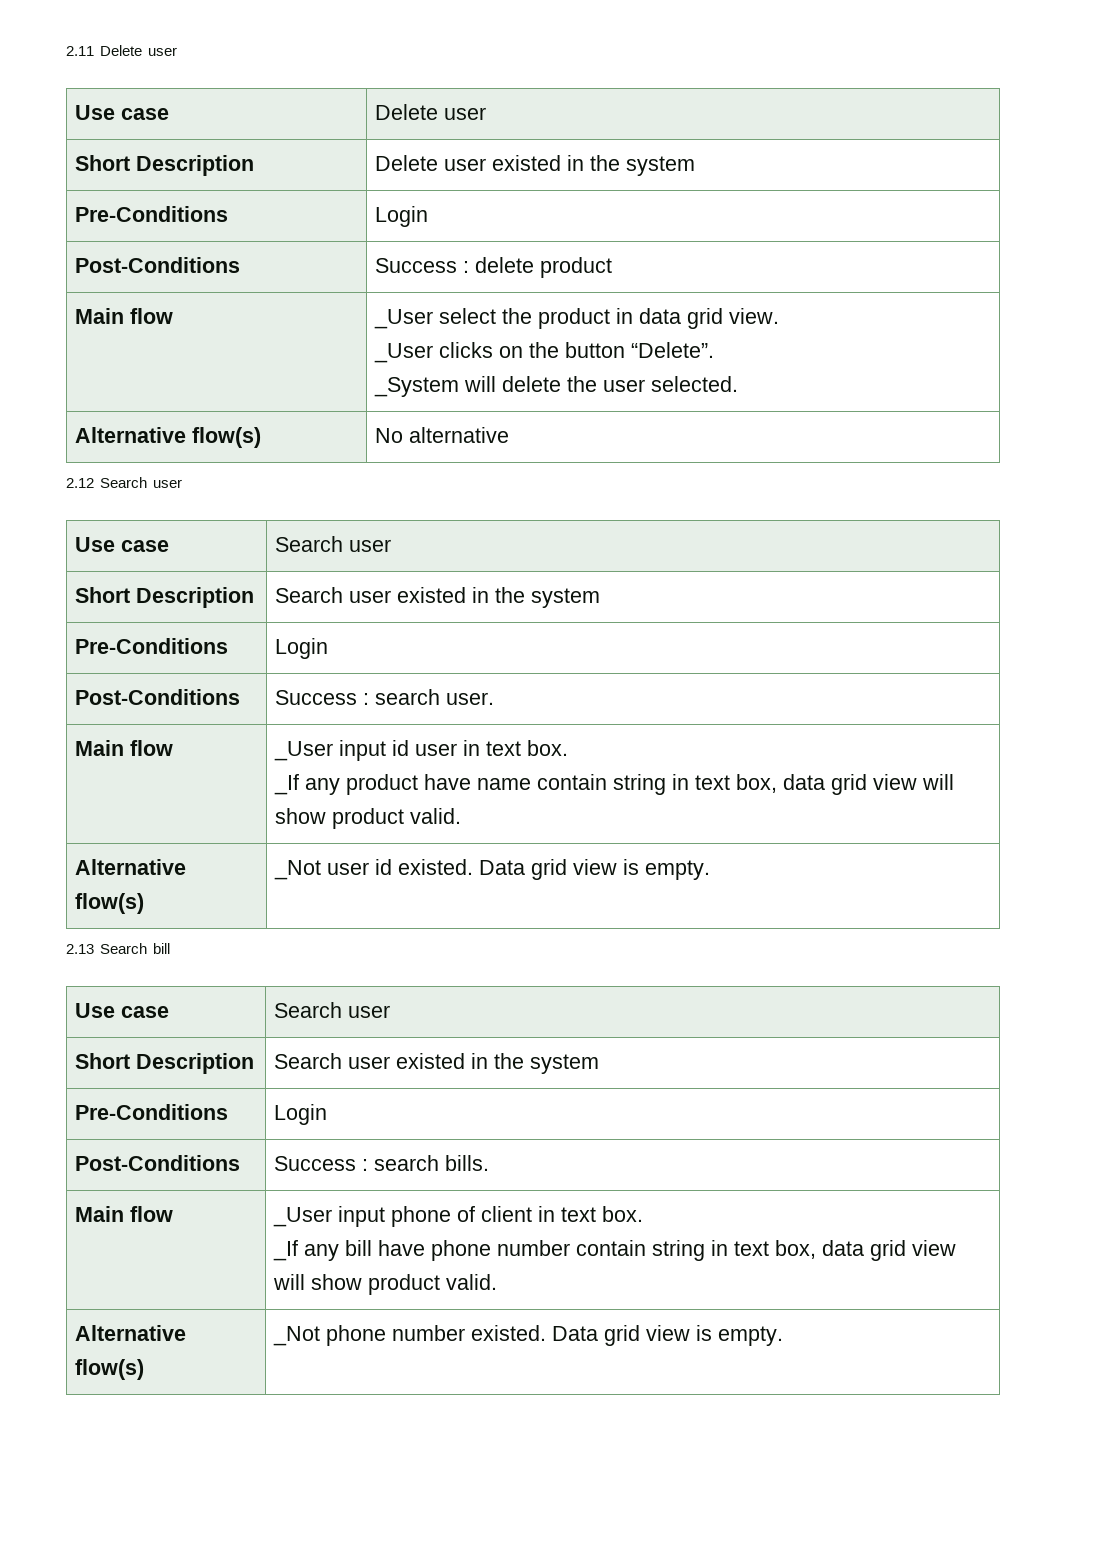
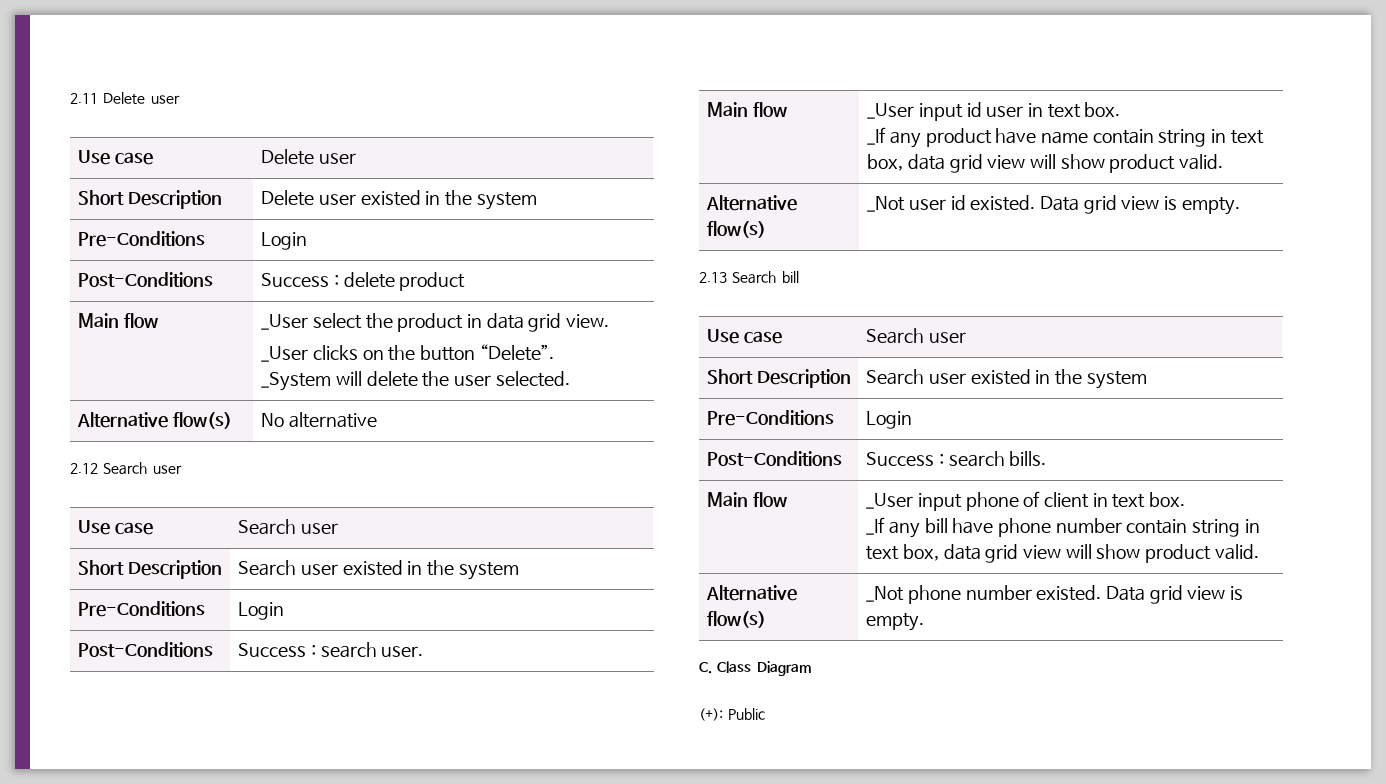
+ C. Class Diagram
+ (+): Public

